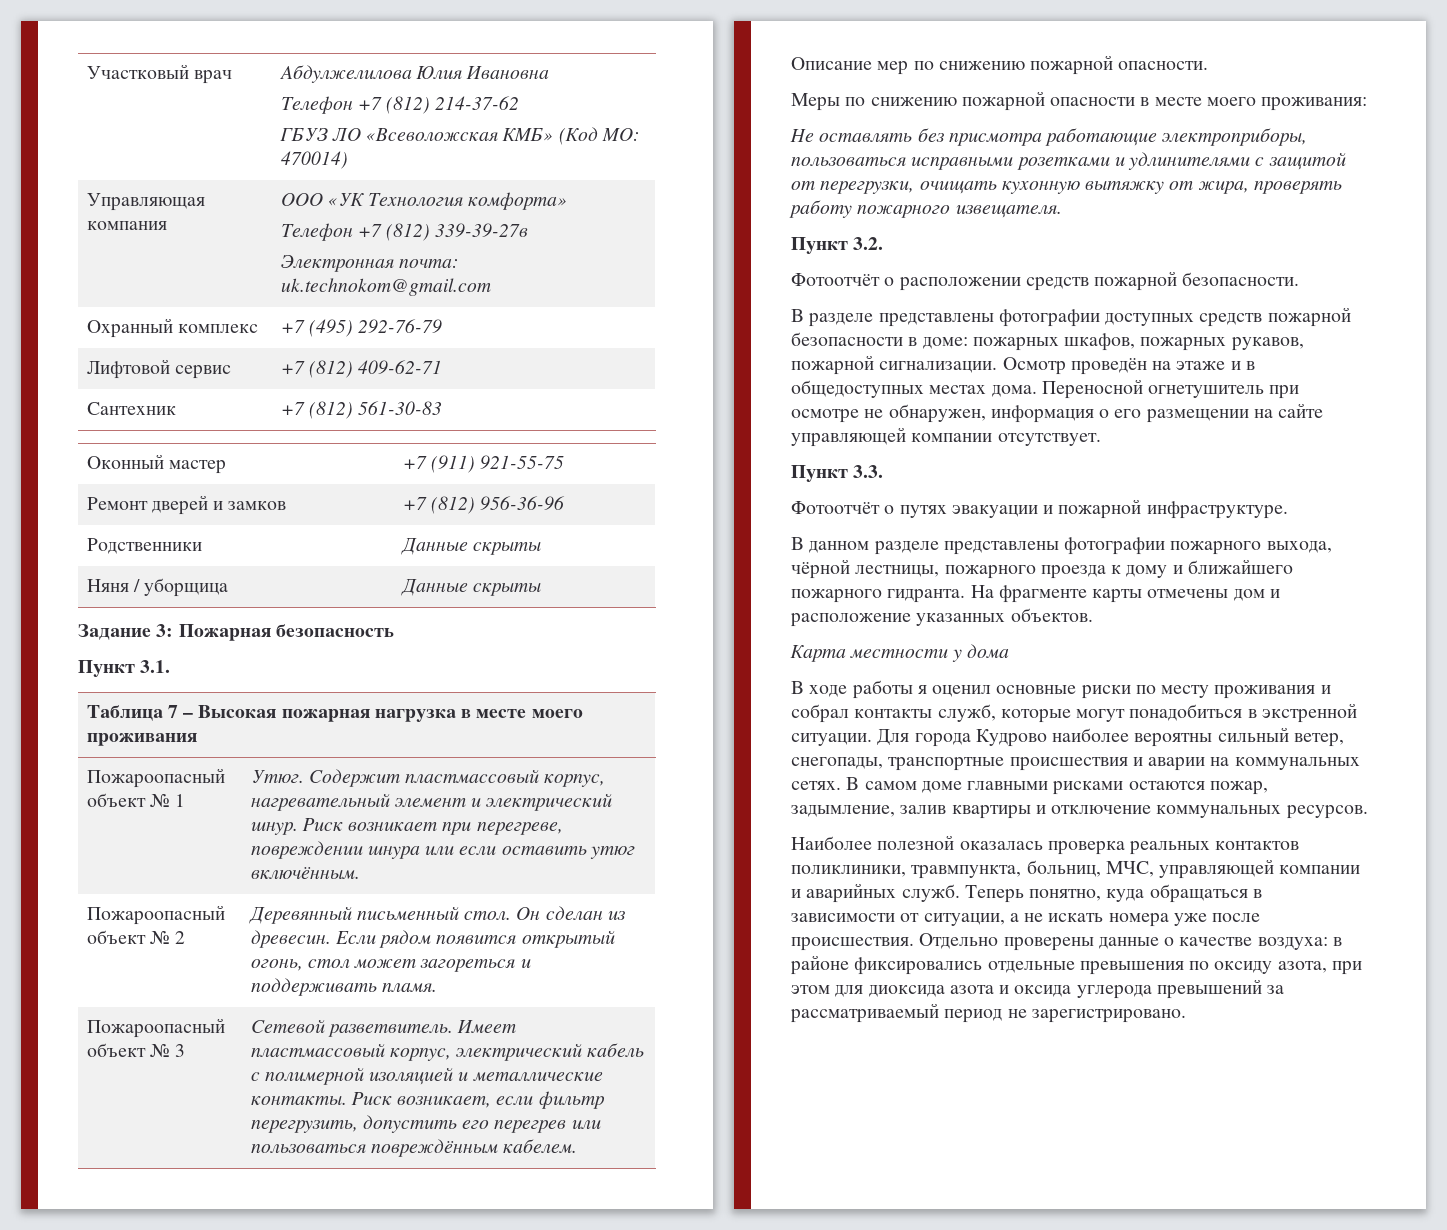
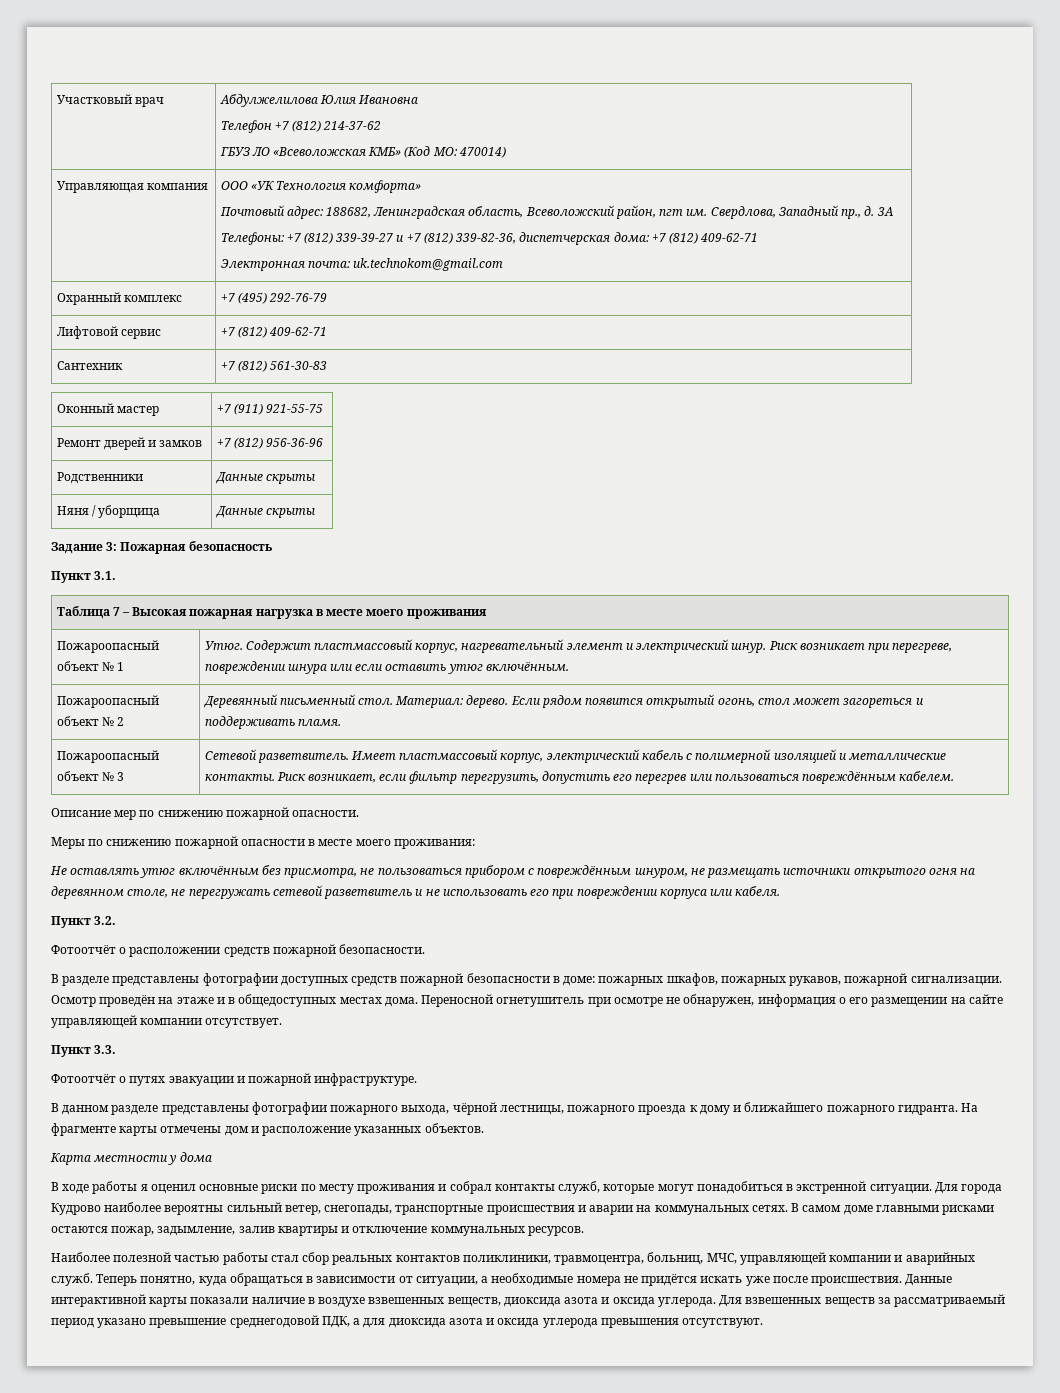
  Управляющая компания | ООО «УК Технология комфорта»
- Телефон +7 (812) 339-39-27в
+ Почтовый адрес: 188682, Ленинградская область, Всеволожский район, пгт им. Свердлова, Западный пр., д. 3А
+ Телефоны: +7 (812) 339-39-27 и +7 (812) 339-82-36, диспетчерская дома: +7 (812) 409-62-71
- Пожароопасный объект № 2 | Деревянный письменный стол. Он сделан из древесин. Если рядом появится открытый огонь, стол может загореться и поддерживать пламя.
+ Пожароопасный объект № 2 | Деревянный письменный стол. Материал: дерево. Если рядом появится открытый огонь, стол может загореться и поддерживать пламя.
- Не оставлять без присмотра работающие электроприборы, пользоваться исправными розетками и удлинителями с защитой от перегрузки, очищать кухонную вытяжку от жира, проверять работу пожарного извещателя.
+ Не оставлять утюг включённым без присмотра, не пользоваться прибором с повреждённым шнуром, не размещать источники открытого огня на деревянном столе, не перегружать сетевой разветвитель и не использовать его при повреждении корпуса или кабеля.
- Наиболее полезной оказалась проверка реальных контактов поликлиники, травмпункта, больниц, МЧС, управляющей компании и аварийных служб.
+ Наиболее полезной частью работы стал сбор реальных контактов поликлиники, травмоцентра, больниц, МЧС, управляющей компании и аварийных служб.
- Теперь понятно, куда обращаться в зависимости от ситуации, а не искать номера уже после происшествия. Отдельно проверены данные о качестве воздуха: в районе фиксировались отдельные превышения по оксиду азота, при этом для диоксида азота и оксида углерода превышений за рассматриваемый период не зарегистрировано.
+ Теперь понятно, куда обращаться в зависимости от ситуации, а необходимые номера не придётся искать уже после происшествия. Данные интерактивной карты показали наличие в воздухе взвешенных веществ, диоксида азота и оксида углерода. Для взвешенных веществ за рассматриваемый период указано превышение среднегодовой ПДК, а для диоксида азота и оксида углерода превышения отсутствуют.

